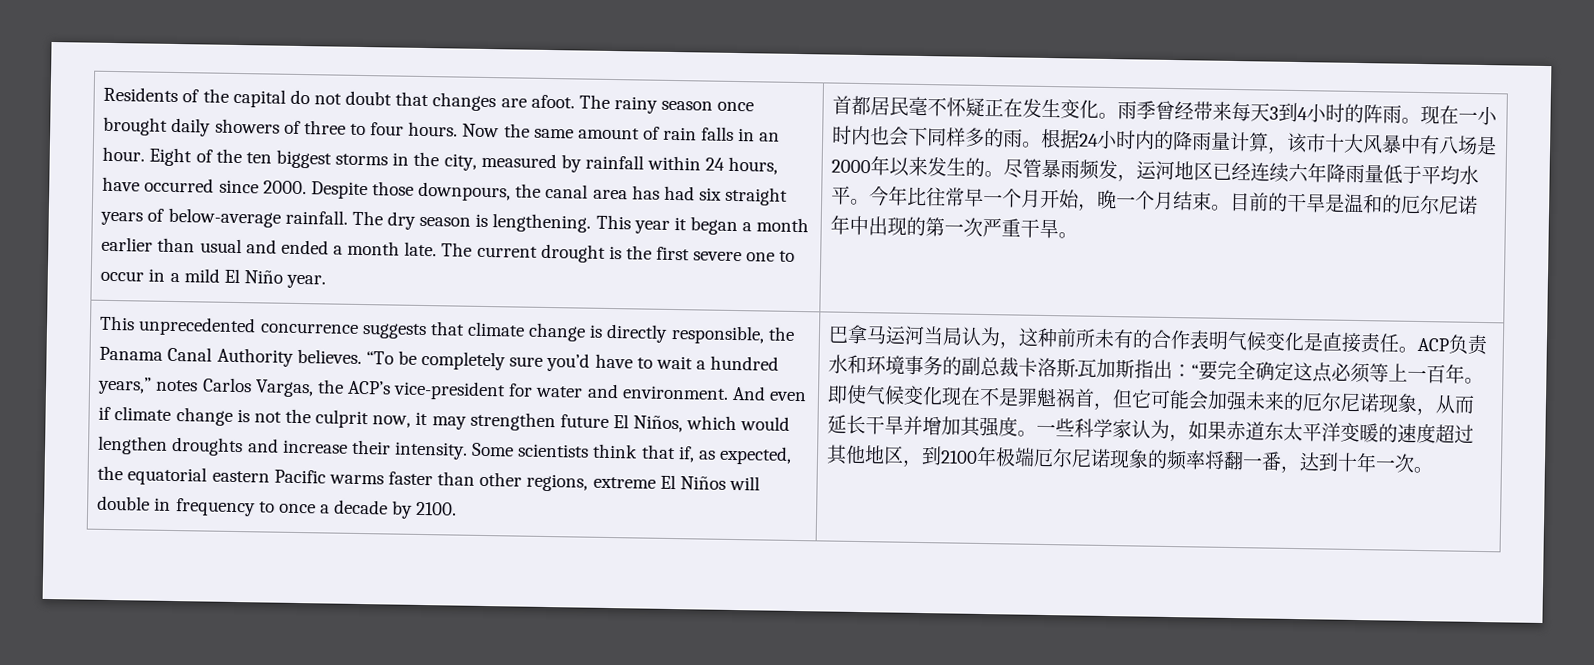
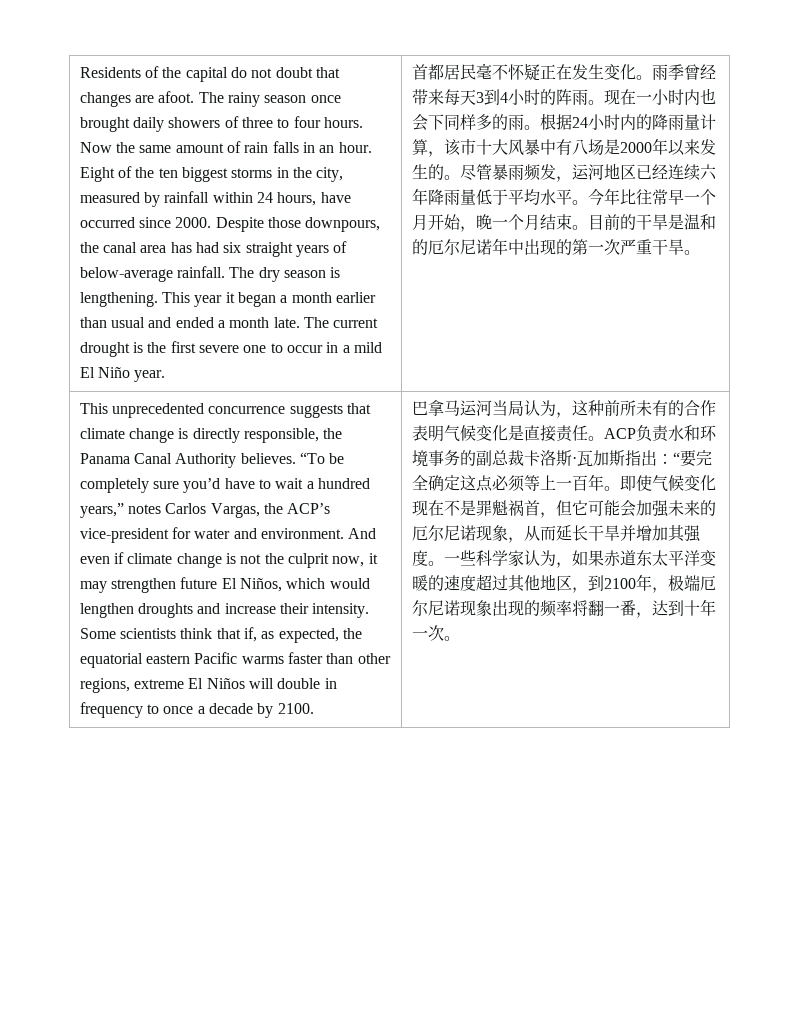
- 一些科学家认为，如果赤道东太平洋变暖的速度超过其他地区，到2100年极端厄尔尼诺现象的频率将翻一番，达到十年一次。
+ 一些科学家认为，如果赤道东太平洋变暖的速度超过其他地区，到2100年，极端厄尔尼诺现象出现的频率将翻一番，达到十年一次。

